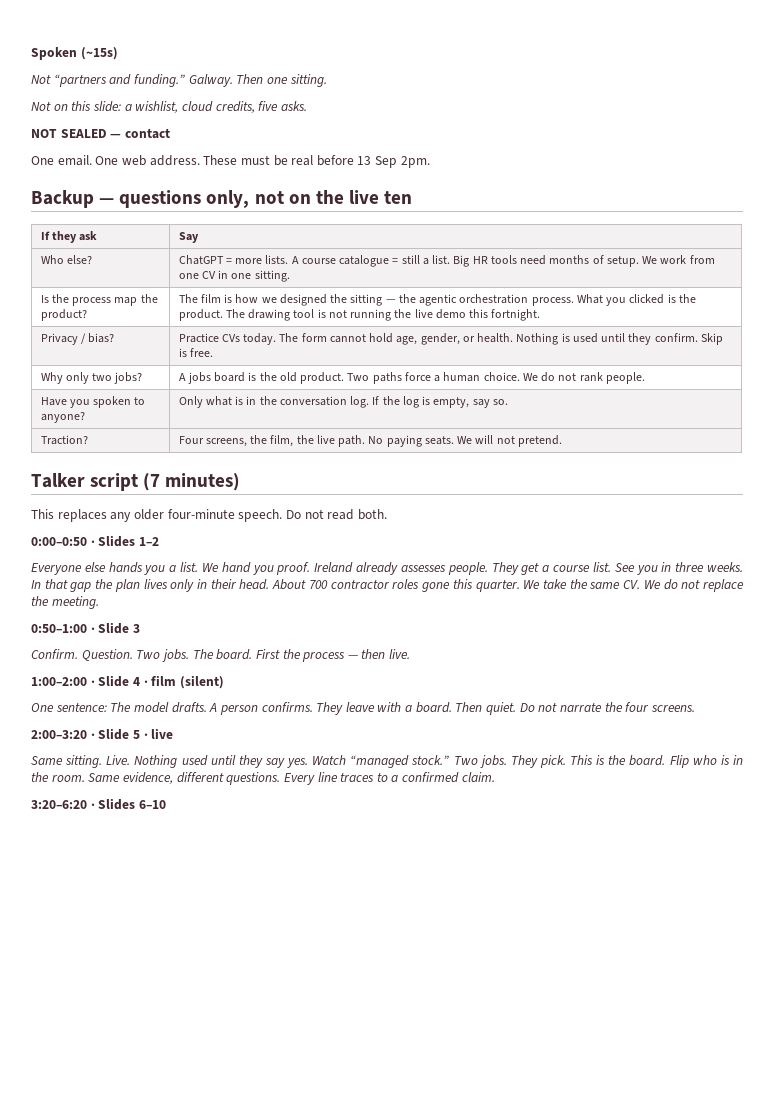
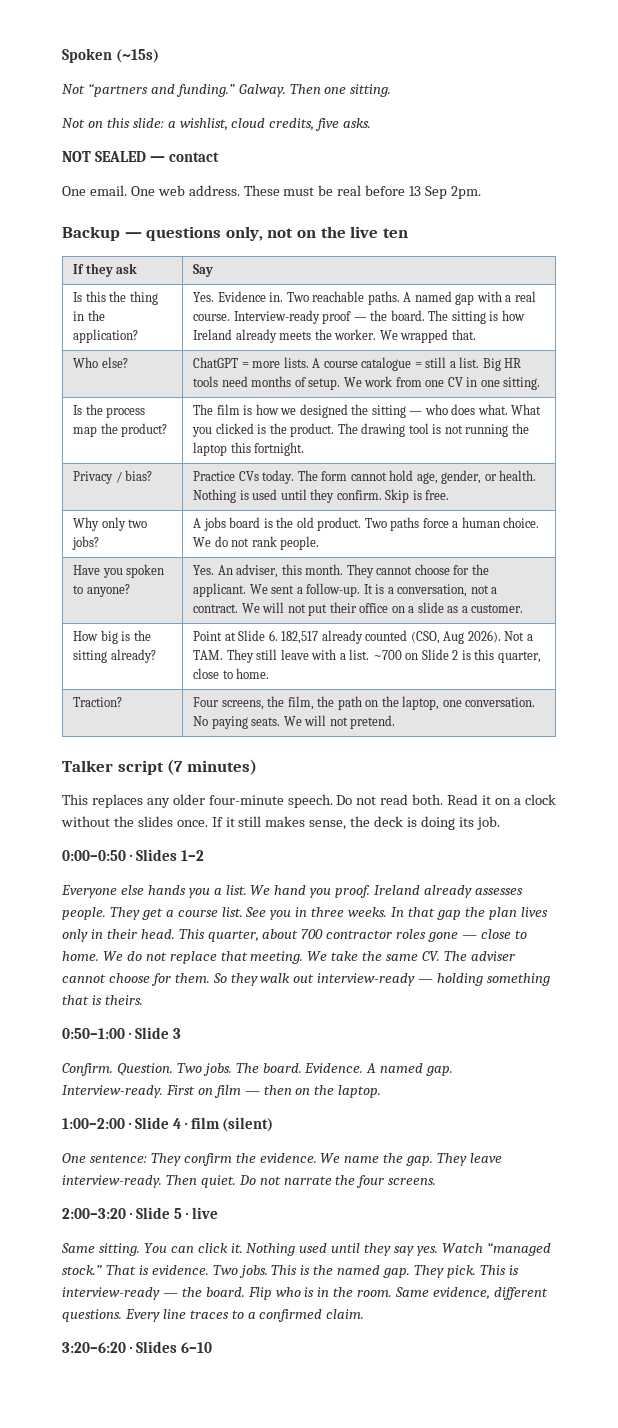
+ Is this the thing in the application? | Yes. Evidence in. Two reachable paths. A named gap with a real course. Interview-ready proof — the board. The sitting is how Ireland already meets the worker. We wrapped that.
- Is the process map the product? | The film is how we designed the sitting — the agentic orchestration process. What you clicked is the product. The drawing tool is not running the live demo this fortnight.
+ Is the process map the product? | The film is how we designed the sitting — who does what. What you clicked is the product. The drawing tool is not running the laptop this fortnight.
- Have you spoken to anyone? | Only what is in the conversation log. If the log is empty, say so.
+ Have you spoken to anyone? | Yes. An adviser, this month. They cannot choose for the applicant. We sent a follow-up. It is a conversation, not a contract. We will not put their office on a slide as a customer.
+ How big is the sitting already? | Point at Slide 6. 182,517 already counted (CSO, Aug 2026). Not a TAM. They still leave with a list. ~700 on Slide 2 is this quarter, close to home.
- Traction? | Four screens, the film, the live path. No paying seats. We will not pretend.
+ Traction? | Four screens, the film, the path on the laptop, one conversation. No paying seats. We will not pretend.
+ Read it on a clock without the slides once. If it still makes sense, the deck is doing its job.
- About 700 contractor roles gone this quarter.
+ This quarter, about 700 contractor roles gone — close to home. We do not replace that meeting.
- We take the same CV. We do not replace the meeting.
+ We take the same CV. The adviser cannot choose for them. So they walk out interview-ready — holding something that is theirs.
- First the process — then live.
+ Evidence. A named gap. Interview-ready. First on film — then on the laptop.
- One sentence: The model drafts. A person confirms. They leave with a board.
+ One sentence: They confirm the evidence. We name the gap. They leave interview-ready.
- Live.
+ You can click it.
- Watch “managed stock.” Two jobs.
+ Watch “managed stock.” That is evidence. Two jobs. This is the named gap.
- This is the board.
+ This is interview-ready — the board.

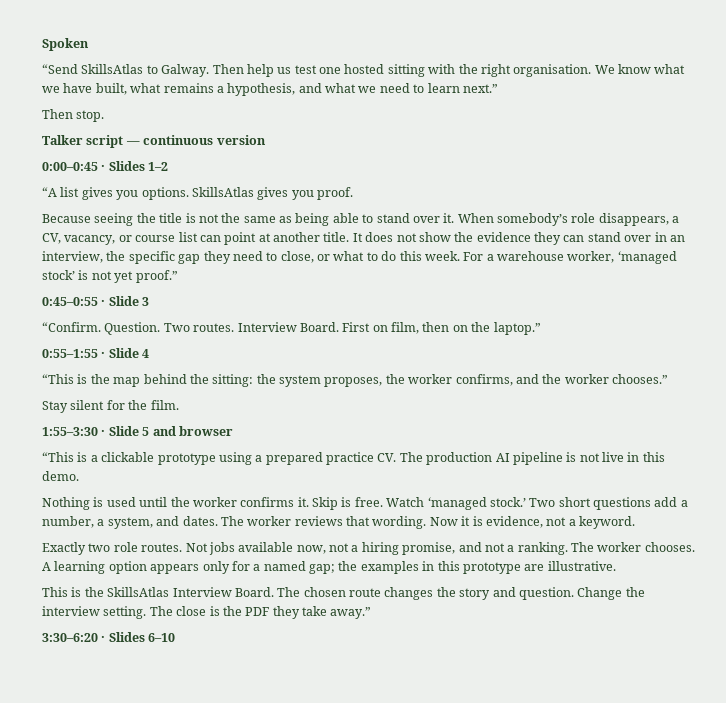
- Spoken (~15s)
- Not “partners and funding.” Galway. Then one sitting.
- Not on this slide: a wishlist, cloud credits, five asks.
- NOT SEALED — contact
- One email. One web address. These must be real before 13 Sep 2pm.
- Backup — questions only, not on the live ten
- If they ask | Say
- Is this the thing in the application? | Yes. Evidence in. Two reachable paths. A named gap with a real course. Interview-ready proof — the board. The sitting is how Ireland already meets the worker. We wrapped that.
- Who else? | ChatGPT = more lists. A course catalogue = still a list. Big HR tools need months of setup. We work from one CV in one sitting.
- Is the process map the product? | The film is how we designed the sitting — who does what. What you clicked is the product. The drawing tool is not running the laptop this fortnight.
- Privacy / bias? | Practice CVs today. The form cannot hold age, gender, or health. Nothing is used until they confirm. Skip is free.
- Why only two jobs? | A jobs board is the old product. Two paths force a human choice. We do not rank people.
- Have you spoken to anyone? | Yes. An adviser, this month. They cannot choose for the applicant. We sent a follow-up. It is a conversation, not a contract. We will not put their office on a slide as a customer.
- How big is the sitting already? | Point at Slide 6. 182,517 already counted (CSO, Aug 2026). Not a TAM. They still leave with a list. ~700 on Slide 2 is this quarter, close to home.
- Traction? | Four screens, the film, the path on the laptop, one conversation. No paying seats. We will not pretend.
- Talker script (7 minutes)
- This replaces any older four-minute speech. Do not read both. Read it on a clock without the slides once. If it still makes sense, the deck is doing its job.
- 0:00–0:50 · Slides 1–2
- Everyone else hands you a list. We hand you proof. Ireland already assesses people. They get a course list. See you in three weeks. In that gap the plan lives only in their head. This quarter, about 700 contractor roles gone — close to home. We do not replace that meeting. We take the same CV. The adviser cannot choose for them. So they walk out interview-ready — holding something that is theirs.
- 0:50–1:00 · Slide 3
- Confirm. Question. Two jobs. The board. Evidence. A named gap. Interview-ready. First on film — then on the laptop.
- 1:00–2:00 · Slide 4 · film (silent)
- One sentence: They confirm the evidence. We name the gap. They leave interview-ready. Then quiet. Do not narrate the four screens.
- 2:00–3:20 · Slide 5 · live
- Same sitting. You can click it. Nothing used until they say yes. Watch “managed stock.” That is evidence. Two jobs. This is the named gap. They pick. This is interview-ready — the board. Flip who is in the room. Same evidence, different questions. Every line traces to a confirmed claim.
- 3:20–6:20 · Slides 6–10
+ Spoken
+ “Send SkillsAtlas to Galway. Then help us test one hosted sitting with the right organisation. We know what we have built, what remains a hypothesis, and what we need to learn next.”
+ Then stop.
+ Talker script — continuous version
+ 0:00–0:45 · Slides 1–2
+ “A list gives you options. SkillsAtlas gives you proof.
+ Because seeing the title is not the same as being able to stand over it. When somebody’s role disappears, a CV, vacancy, or course list can point at another title. It does not show the evidence they can stand over in an interview, the specific gap they need to close, or what to do this week. For a warehouse worker, ‘managed stock’ is not yet proof.”
+ 0:45–0:55 · Slide 3
+ “Confirm. Question. Two routes. Interview Board. First on film, then on the laptop.”
+ 0:55–1:55 · Slide 4
+ “This is the map behind the sitting: the system proposes, the worker confirms, and the worker chooses.”
+ Stay silent for the film.
+ 1:55–3:30 · Slide 5 and browser
+ “This is a clickable prototype using a prepared practice CV. The production AI pipeline is not live in this demo.
+ Nothing is used until the worker confirms it. Skip is free. Watch ‘managed stock.’ Two short questions add a number, a system, and dates. The worker reviews that wording. Now it is evidence, not a keyword.
+ Exactly two role routes. Not jobs available now, not a hiring promise, and not a ranking. The worker chooses. A learning option appears only for a named gap; the examples in this prototype are illustrative.
+ This is the SkillsAtlas Interview Board. The chosen route changes the story and question. Change the interview setting. The close is the PDF they take away.”
+ 3:30–6:20 · Slides 6–10

